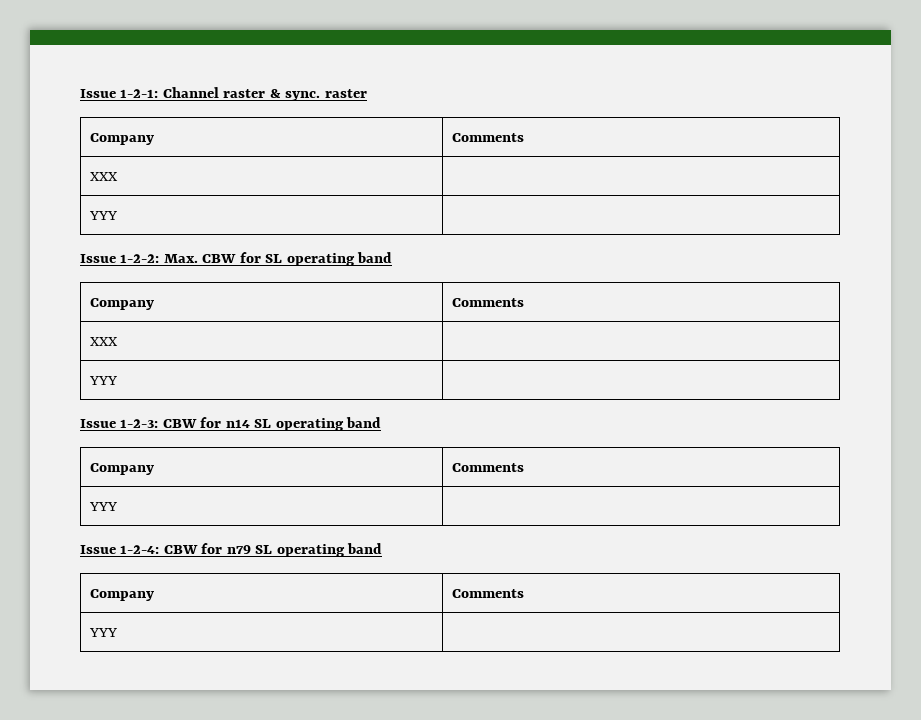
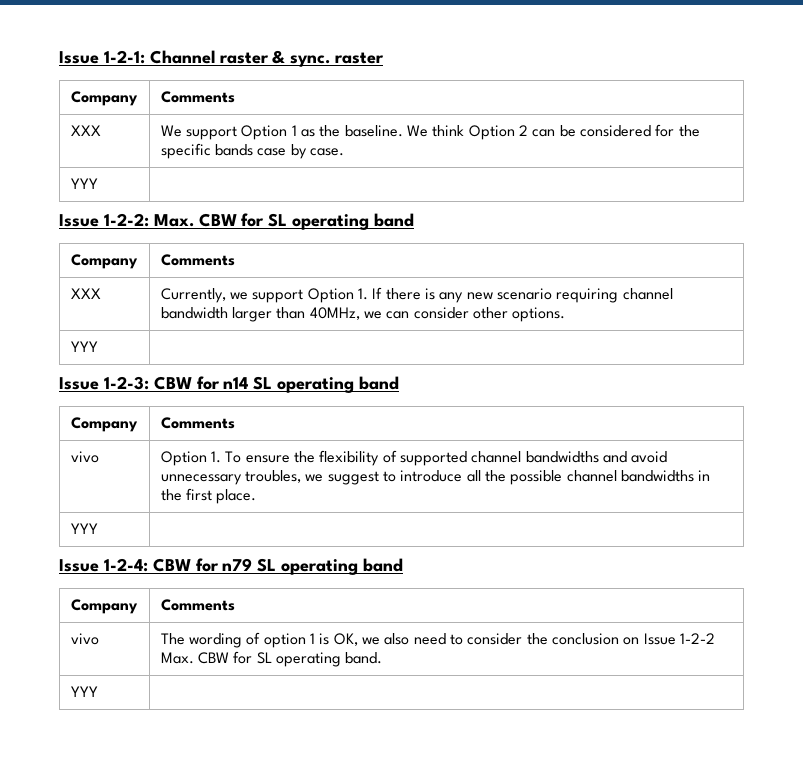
  Issue 1-2-1: Channel raster & sync. raster
  Company | Comments
- XXX |
+ XXX | We support Option 1 as the baseline. We think Option 2 can be considered for the specific bands case by case.
  Issue 1-2-2: Max. CBW for SL operating band
  Company | Comments
- XXX |
+ XXX | Currently, we support Option 1. If there is any new scenario requiring channel bandwidth larger than 40MHz, we can consider other options.
+ vivo | Option 1. To ensure the flexibility of supported channel bandwidths and avoid unnecessary troubles, we suggest to introduce all the possible channel bandwidths in the first place.
+ vivo | The wording of option 1 is OK, we also need to consider the conclusion on Issue 1-2-2 Max. CBW for SL operating band.

